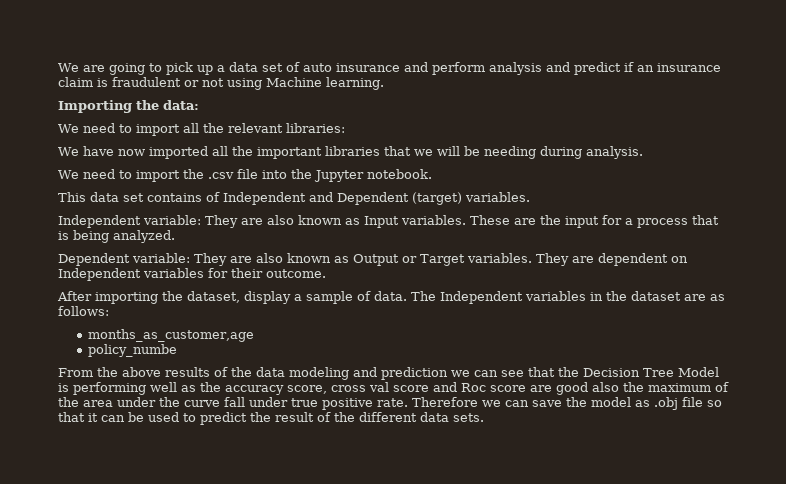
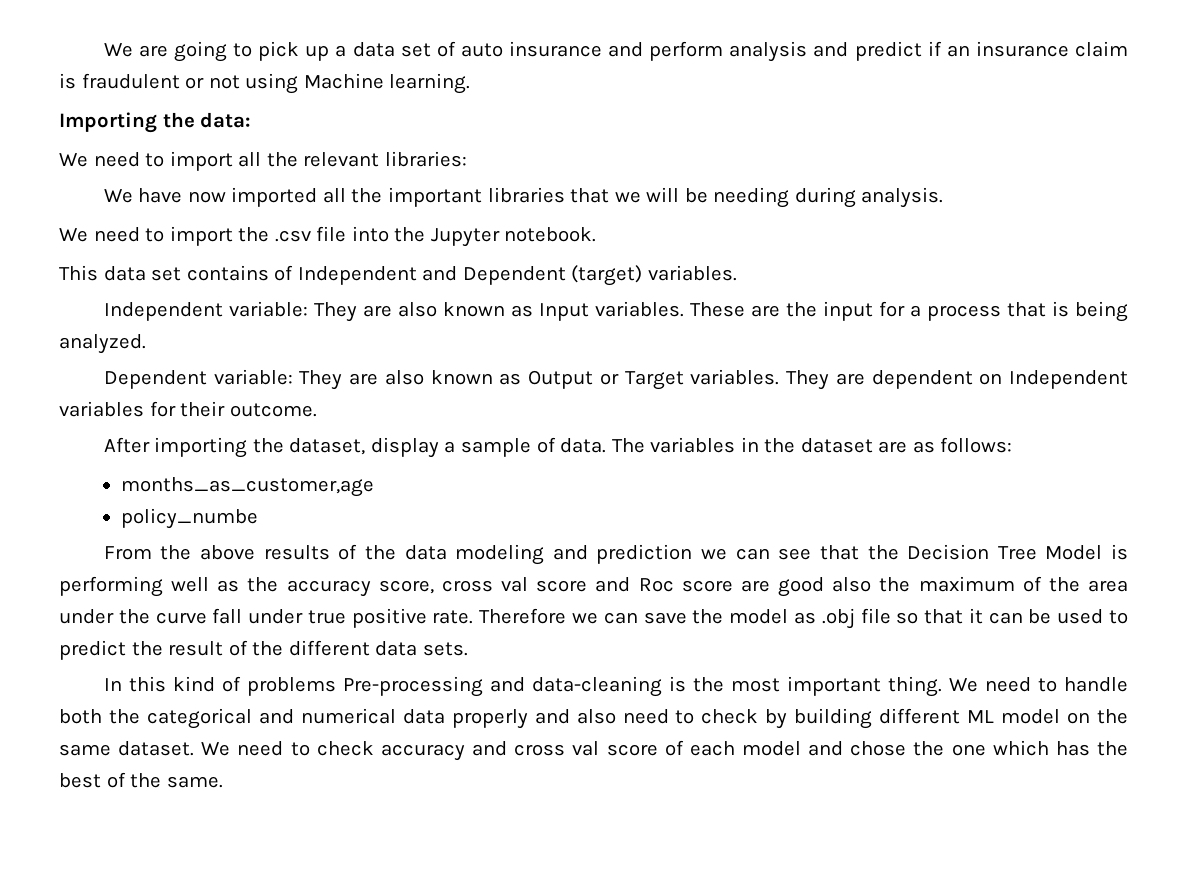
- The Independent variables in the dataset are as follows:
+ The variables in the dataset are as follows:
+ In this kind of problems Pre-processing and data-cleaning is the most important thing. We need to handle both the categorical and numerical data properly and also need to check by building different ML model on the same dataset. We need to check accuracy and cross val score of each model and chose the one which has the best of the same.

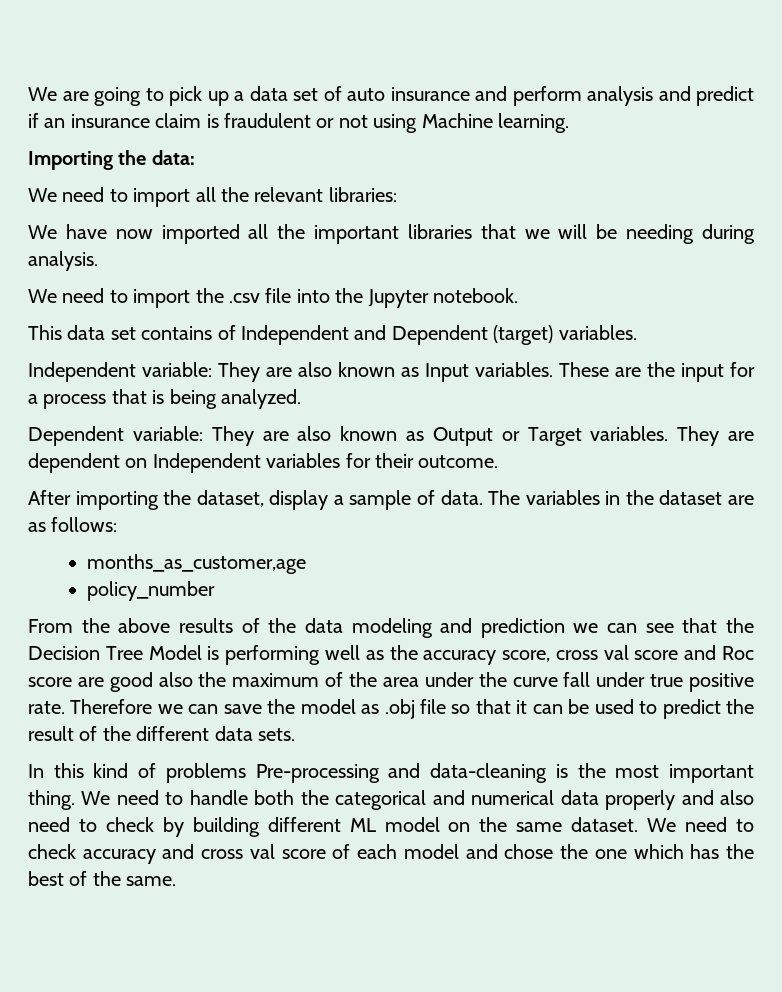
- policy_numbe
+ policy_number

